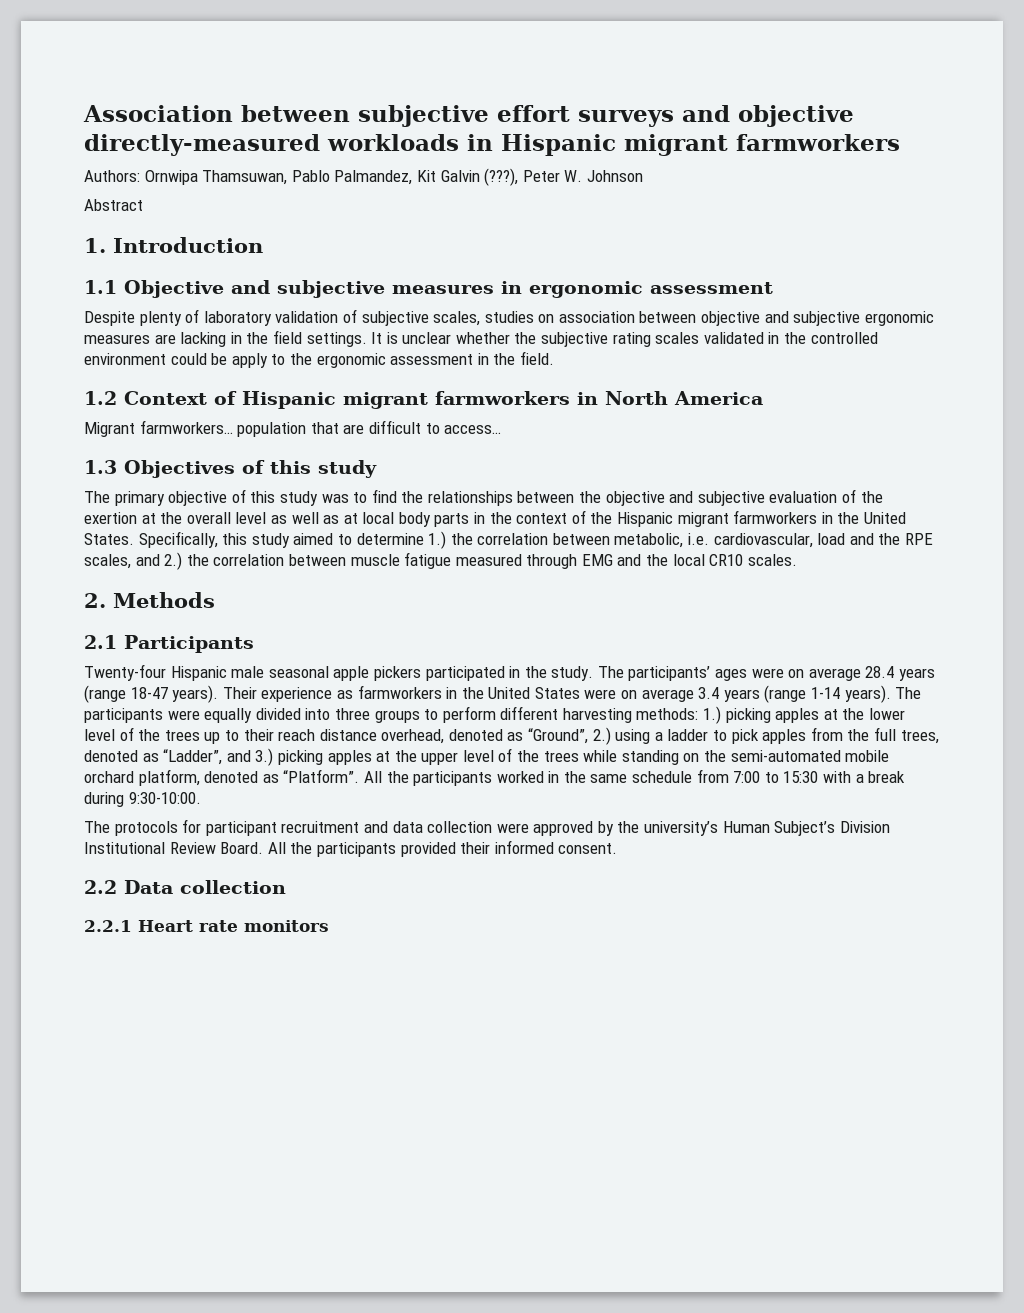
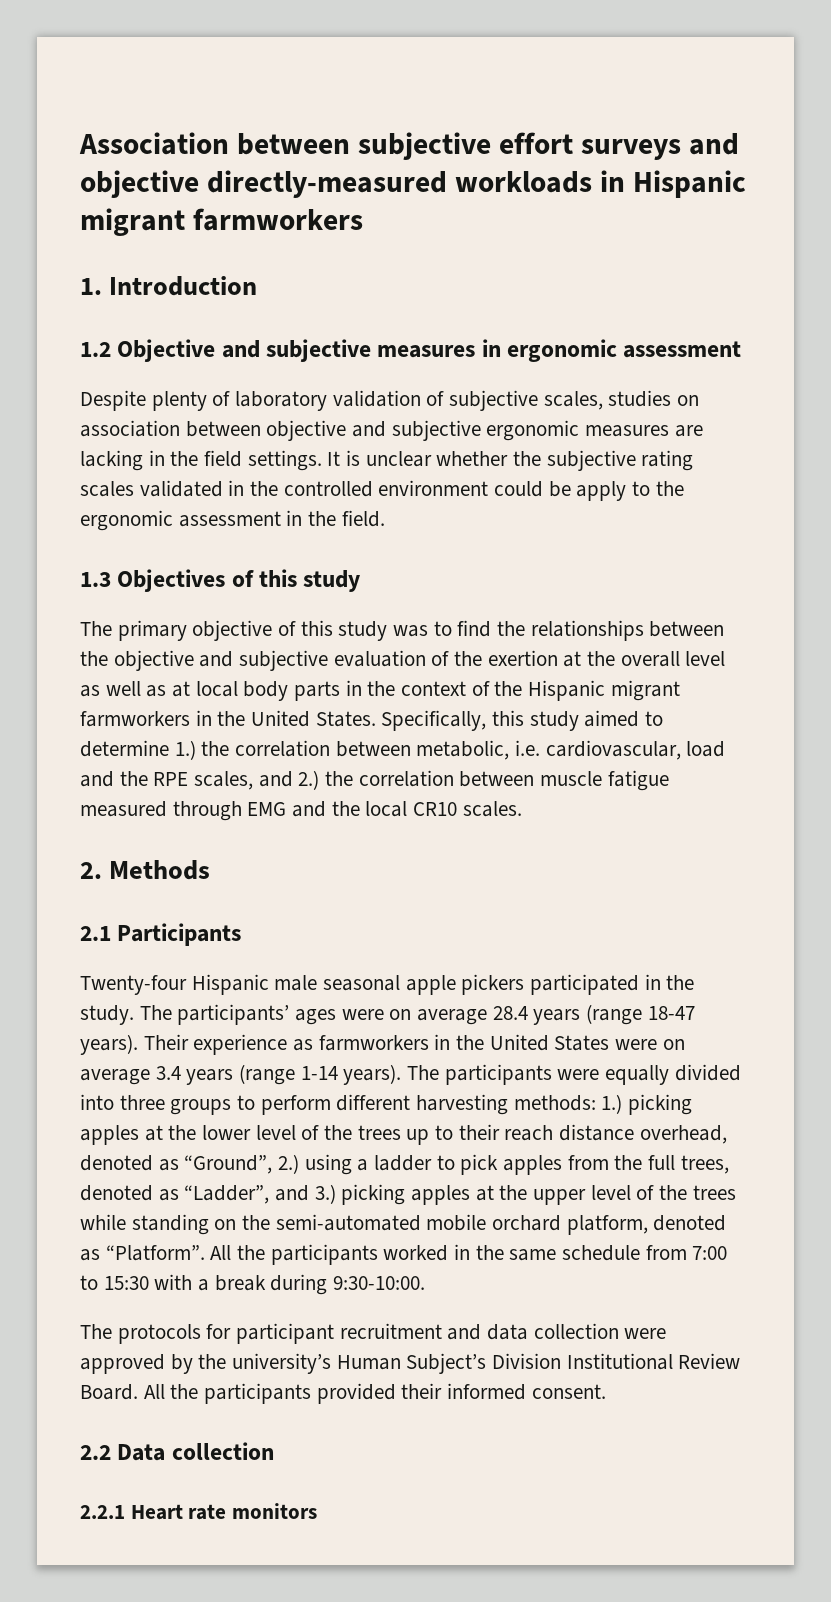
- Authors: Ornwipa Thamsuwan, Pablo Palmandez, Kit Galvin (???), Peter W. Johnson
- Abstract
- 1.1 Objective and subjective measures in ergonomic assessment
+ 1.2 Objective and subjective measures in ergonomic assessment
- 1.2 Context of Hispanic migrant farmworkers in North America
- Migrant farmworkers… population that are difficult to access…

